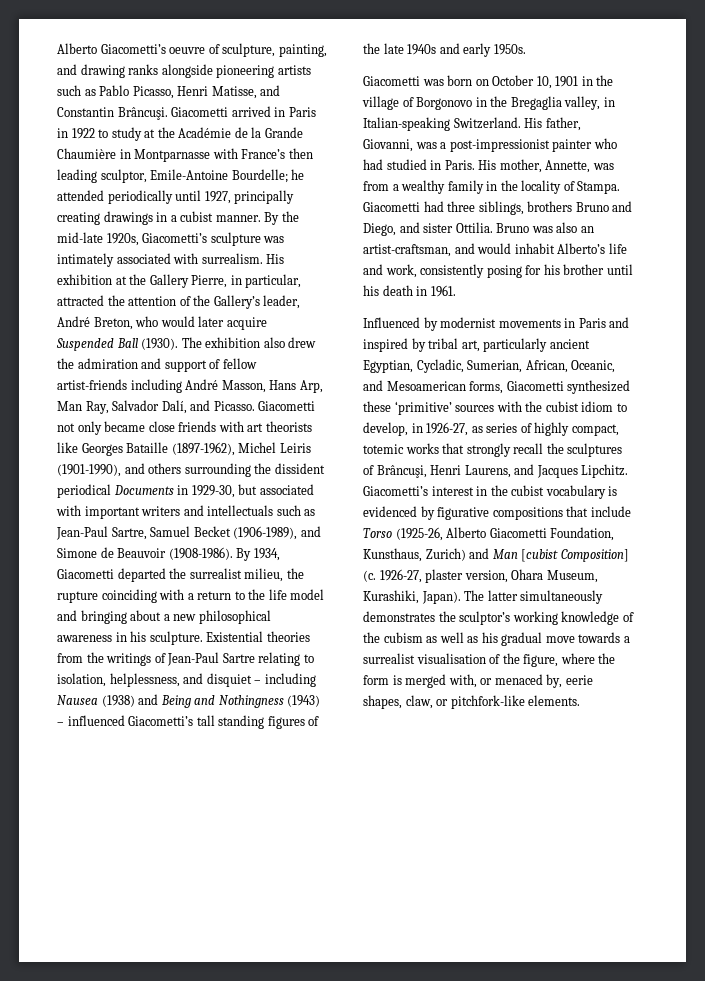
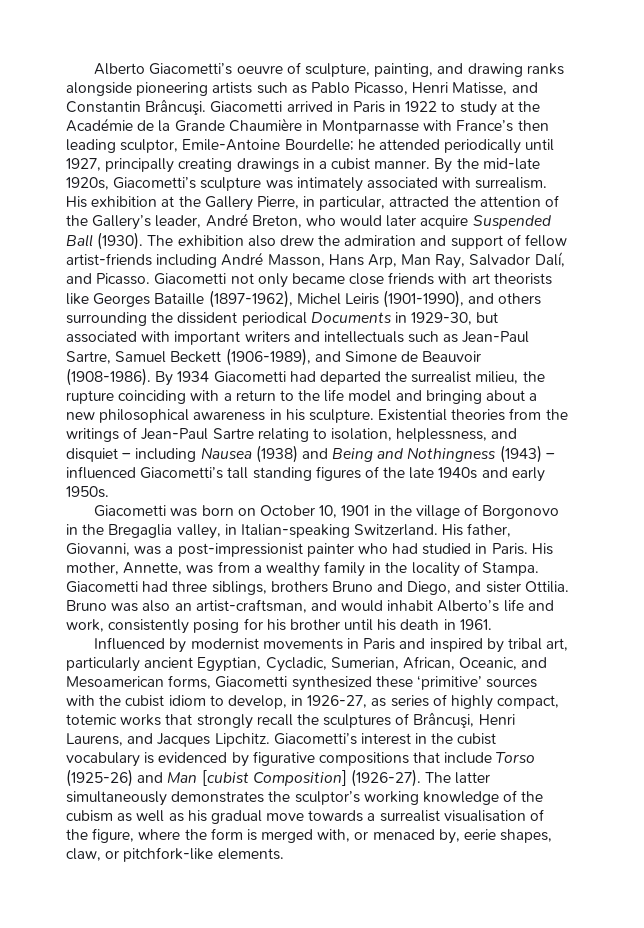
- Giacometti not only became close friends with art theorists like Georges Bataille (1897-1962), Michel Leiris (1901-1990), and others surrounding the dissident periodical Documents in 1929-30, but associated with important writers and intellectuals such as Jean-Paul Sartre, Samuel Becket (1906-1989), and Simone de Beauvoir (1908-1986).
+ Giacometti not only became close friends with art theorists like Georges Bataille (1897-1962), Michel Leiris (1901-1990), and others surrounding the dissident periodical Documents in 1929-30, but associated with important writers and intellectuals such as Jean-Paul Sartre, Samuel Beckett (1906-1989), and Simone de Beauvoir (1908-1986).
- By 1934, Giacometti departed the surrealist milieu, the rupture coinciding with a return to the life model and bringing about a new philosophical awareness in his sculpture.
+ By 1934 Giacometti had departed the surrealist milieu, the rupture coinciding with a return to the life model and bringing about a new philosophical awareness in his sculpture.
- Giacometti’s interest in the cubist vocabulary is evidenced by figurative compositions that include Torso (1925-26, Alberto Giacometti Foundation, Kunsthaus, Zurich) and Man [cubist Composition] (c. 1926-27, plaster version, Ohara Museum, Kurashiki, Japan).
+ Giacometti’s interest in the cubist vocabulary is evidenced by figurative compositions that include Torso (1925-26) and Man [cubist Composition] (1926-27).

